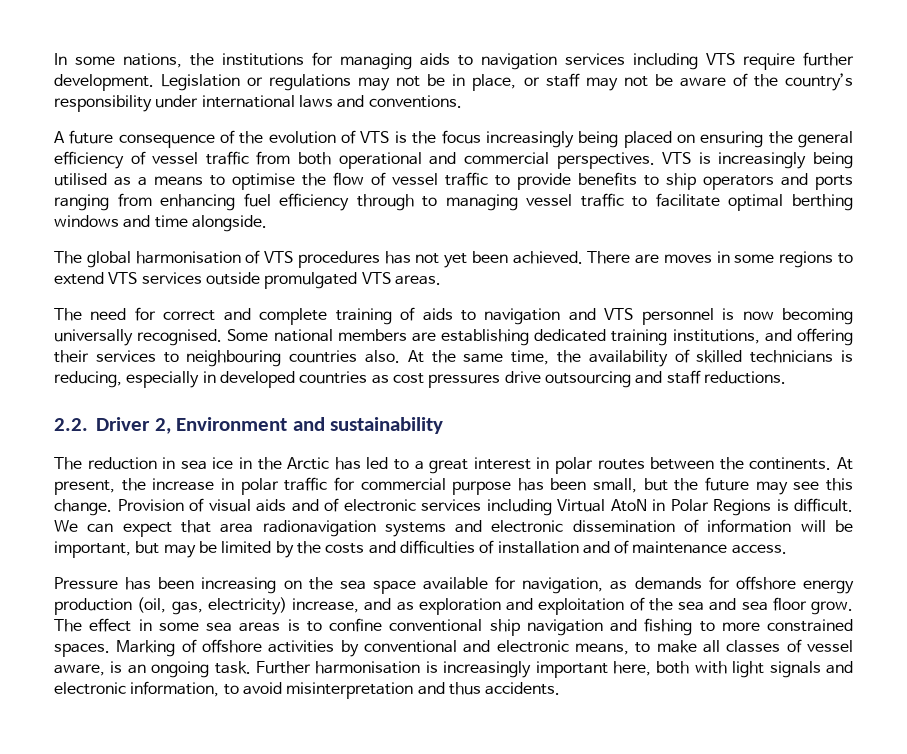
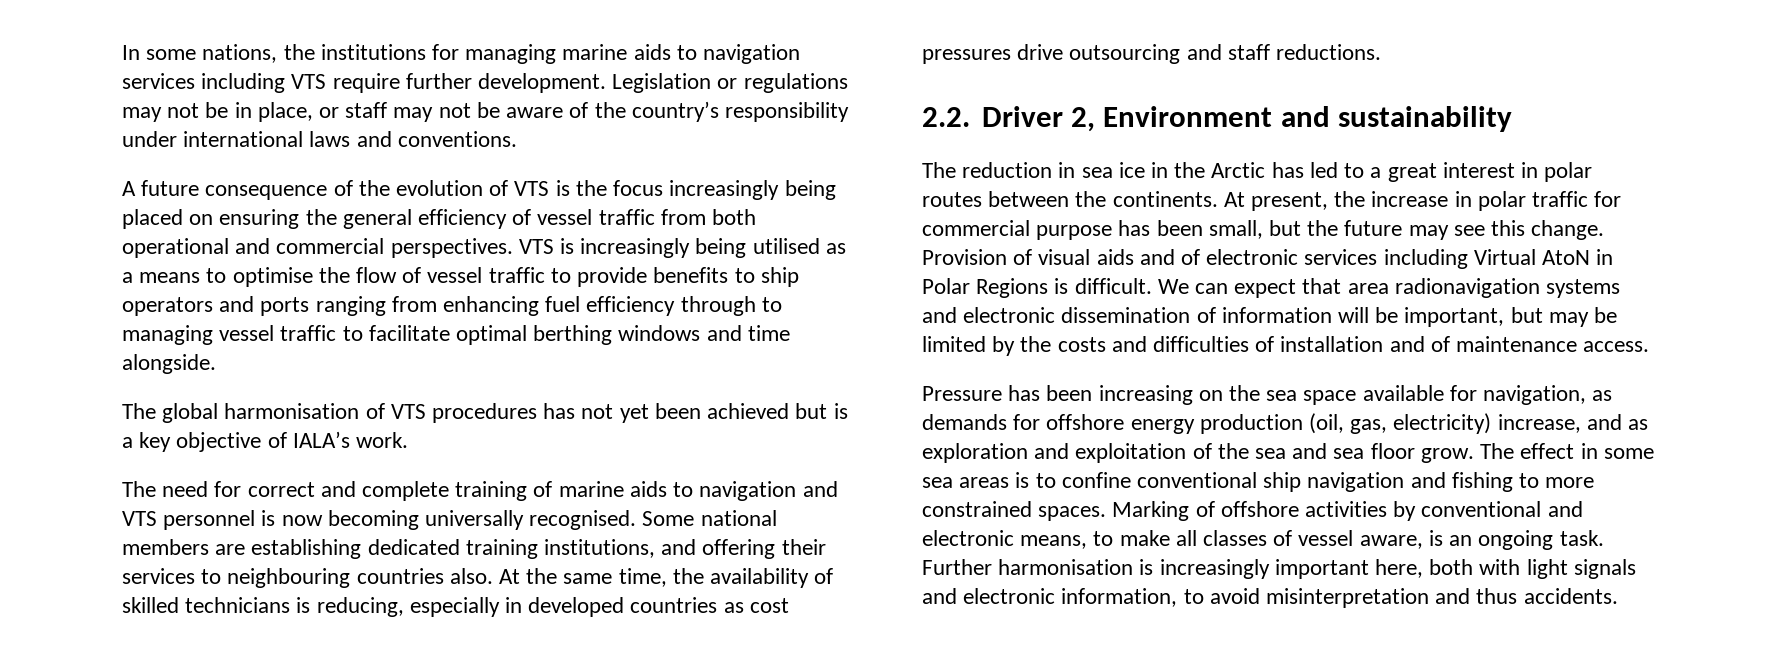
- In some nations, the institutions for managing aids to navigation services including VTS require further development.
+ In some nations, the institutions for managing marine aids to navigation services including VTS require further development.
- The global harmonisation of VTS procedures has not yet been achieved. There are moves in some regions to extend VTS services outside promulgated VTS areas.
+ The global harmonisation of VTS procedures has not yet been achieved but is a key objective of IALA’s work.
- The need for correct and complete training of aids to navigation and VTS personnel is now becoming universally recognised.
+ The need for correct and complete training of marine aids to navigation and VTS personnel is now becoming universally recognised.

